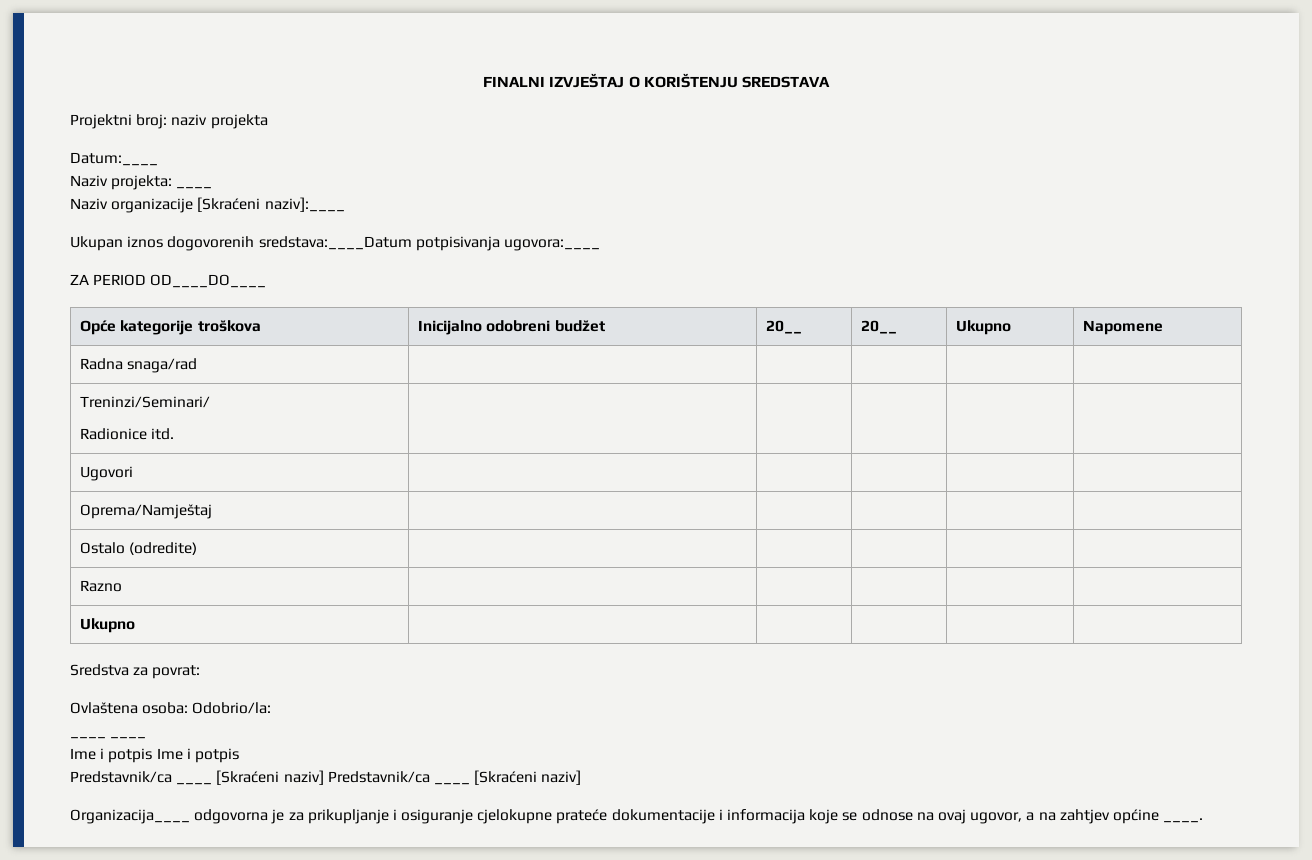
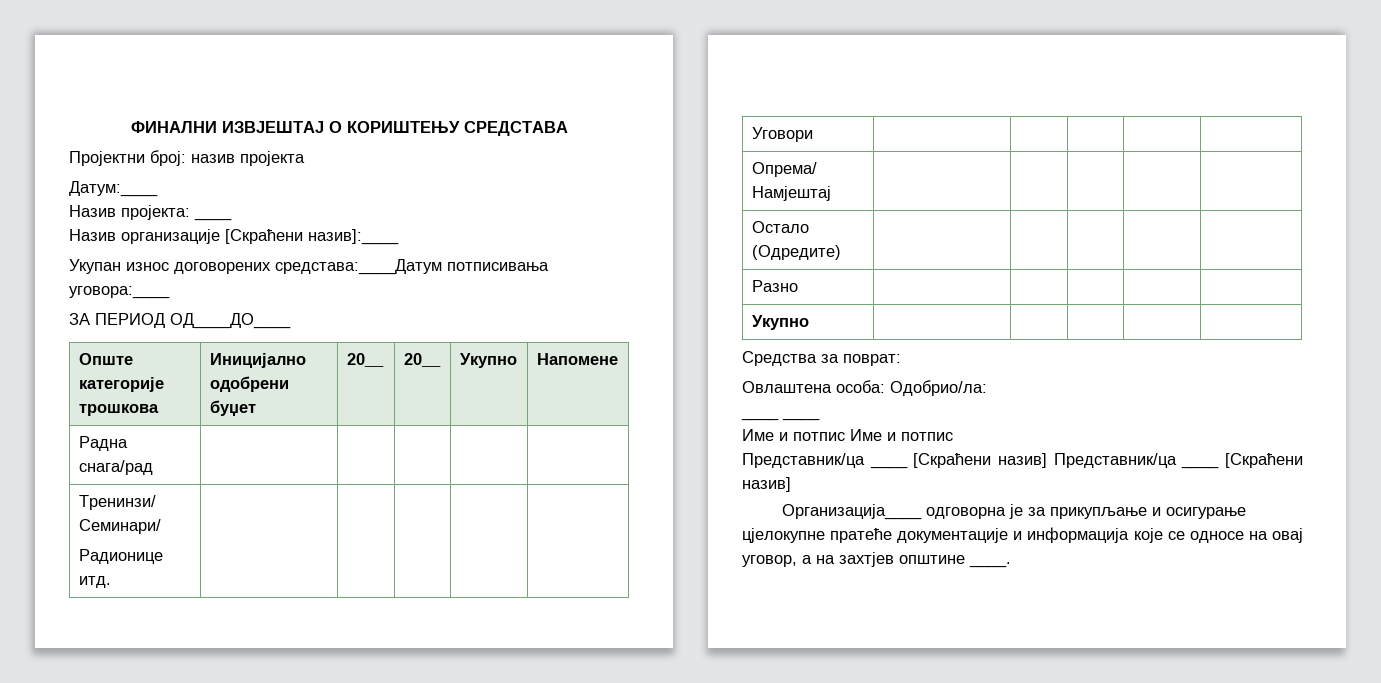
- FINALNI IZVJEŠTAJ O KORIŠTENJU SREDSTAVA
- Projektni broj: naziv projekta
- Datum:____
- Naziv projekta: ____
- Naziv organizacije [Skraćeni naziv]:____
- Ukupan iznos dogovorenih sredstava:____Datum potpisivanja ugovora:____
- ZA PERIOD OD____DO____
- Opće kategorije troškova | Inicijalno odobreni budžet | 20__ | 20__ | Ukupno | Napomene
- Radna snaga/rad | | | | |
- Treninzi/Seminari/
- Radionice itd. | | | | |
- Ugovori | | | | |
- Oprema/Namještaj | | | | |
- Ostalo (odredite) | | | | |
- Razno | | | | |
- Ukupno | | | | |
- Sredstva za povrat:
- Ovlaštena osoba: Odobrio/la:
+ ФИНАЛНИ ИЗВЈЕШТАЈ О КОРИШТЕЊУ СРЕДСТАВА
+ Пројектни број: назив пројекта
+ Датум:____
+ Назив пројекта: ____
+ Назив организације [Скраћени назив]:____
+ Укупан износ договорених средстава:____Датум потписивања уговора:____
+ ЗА ПЕРИОД ОД____ДО____
+ Опште категорије трошкова | Иницијално одобрени буџет | 20__ | 20__ | Укупно | Напомене
+ Радна снага/рад | | | | |
+ Тренинзи/ Семинари/
+ Радионице итд. | | | | |
+ Уговори | | | | |
+ Опрема/ Намјештај | | | | |
+ Остало (Одредите) | | | | |
+ Разно | | | | |
+ Укупно | | | | |
+ Средства за поврат:
+ Овлаштена особа: Одобрио/ла:
  ____ ____
- Ime i potpis Ime i potpis
- Predstavnik/ca ____ [Skraćeni naziv] Predstavnik/ca ____ [Skraćeni naziv]
- Organizacija____ odgovorna je za prikupljanje i osiguranje cjelokupne prateće dokumentacije i informacija koje se odnose na ovaj ugovor, a na zahtjev općine ____.
+ Име и потпис Име и потпис
+ Представник/ца ____ [Скраћени назив] Представник/ца ____ [Скраћени назив]
+ Организација____ одговорна је за прикупљање и осигурање цјелокупне пратеће документације и информација које се односе на овај уговор, а на захтјев општине ____.

